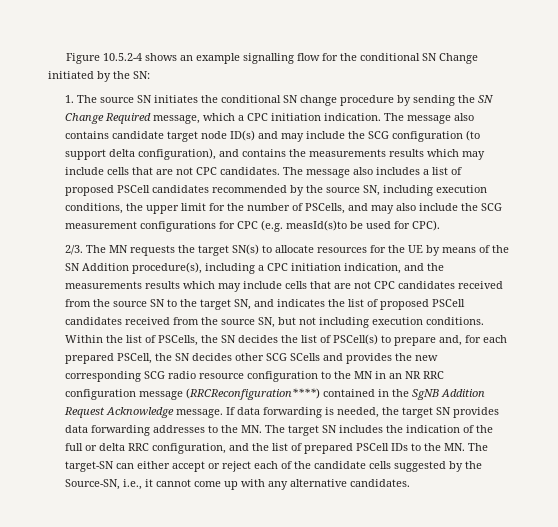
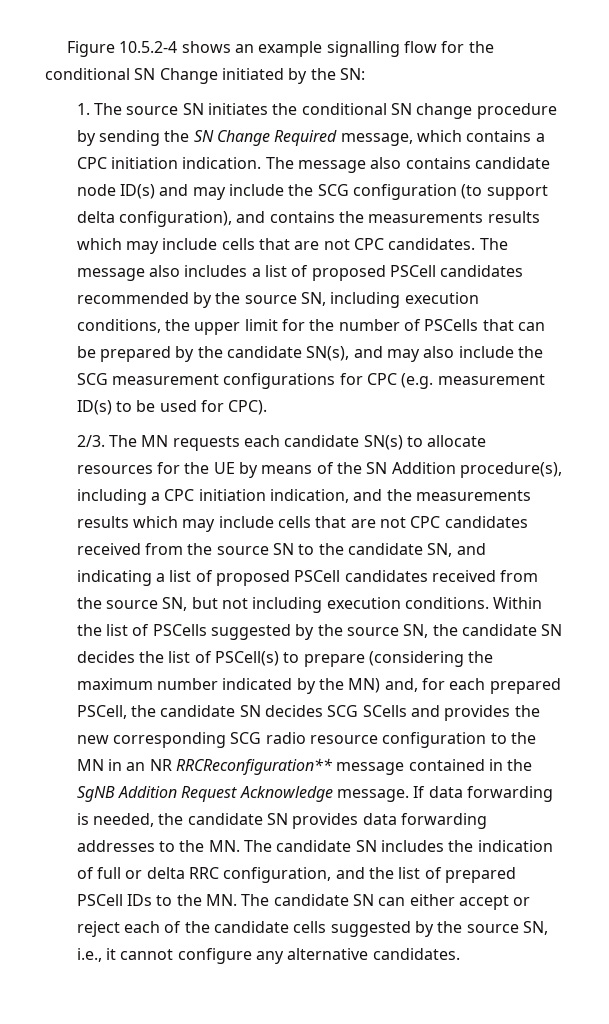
- 1. The source SN initiates the conditional SN change procedure by sending the SN Change Required message, which a CPC initiation indication.
+ 1. The source SN initiates the conditional SN change procedure by sending the SN Change Required message, which contains a CPC initiation indication.
- The message also contains candidate target node ID(s) and may include the SCG configuration (to support delta configuration), and contains the measurements results which may include cells that are not CPC candidates.
+ The message also contains candidate node ID(s) and may include the SCG configuration (to support delta configuration), and contains the measurements results which may include cells that are not CPC candidates.
- The message also includes a list of proposed PSCell candidates recommended by the source SN, including execution conditions, the upper limit for the number of PSCells, and may also include the SCG measurement configurations for CPC (e.g. measId(s)to be used for CPC).
+ The message also includes a list of proposed PSCell candidates recommended by the source SN, including execution conditions, the upper limit for the number of PSCells that can be prepared by the candidate SN(s), and may also include the SCG measurement configurations for CPC (e.g. measurement ID(s) to be used for CPC).
- The MN requests the target SN(s) to allocate resources for the UE by means of the SN Addition procedure(s), including a CPC initiation indication, and the measurements results which may include cells that are not CPC candidates received from the source SN to the target SN, and indicates the list of proposed PSCell candidates received from the source SN, but not including execution conditions.
+ The MN requests each candidate SN(s) to allocate resources for the UE by means of the SN Addition procedure(s), including a CPC initiation indication, and the measurements results which may include cells that are not CPC candidates received from the source SN to the candidate SN, and indicating a list of proposed PSCell candidates received from the source SN, but not including execution conditions.
- Within the list of PSCells, the SN decides the list of PSCell(s) to prepare and, for each prepared PSCell, the SN decides other SCG SCells and provides the new corresponding SCG radio resource configuration to the MN in an NR RRC configuration message (RRCReconfiguration****) contained in the SgNB Addition Request Acknowledge message.
+ Within the list of PSCells suggested by the source SN, the candidate SN decides the list of PSCell(s) to prepare (considering the maximum number indicated by the MN) and, for each prepared PSCell, the candidate SN decides SCG SCells and provides the new corresponding SCG radio resource configuration to the MN in an NR RRCReconfiguration** message contained in the SgNB Addition Request Acknowledge message.
- If data forwarding is needed, the target SN provides data forwarding addresses to the MN. The target SN includes the indication of the full or delta RRC configuration, and the list of prepared PSCell IDs to the MN. The target-SN can either accept or reject each of the candidate cells suggested by the Source-SN, i.e., it cannot come up with any alternative candidates.
+ If data forwarding is needed, the candidate SN provides data forwarding addresses to the MN. The candidate SN includes the indication of full or delta RRC configuration, and the list of prepared PSCell IDs to the MN. The candidate SN can either accept or reject each of the candidate cells suggested by the source SN, i.e., it cannot configure any alternative candidates.

